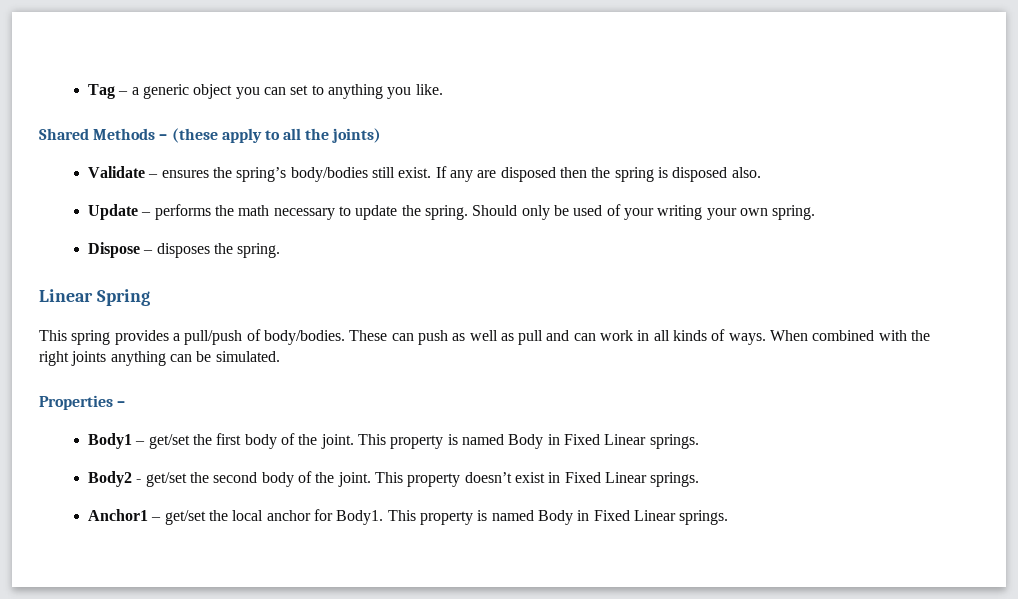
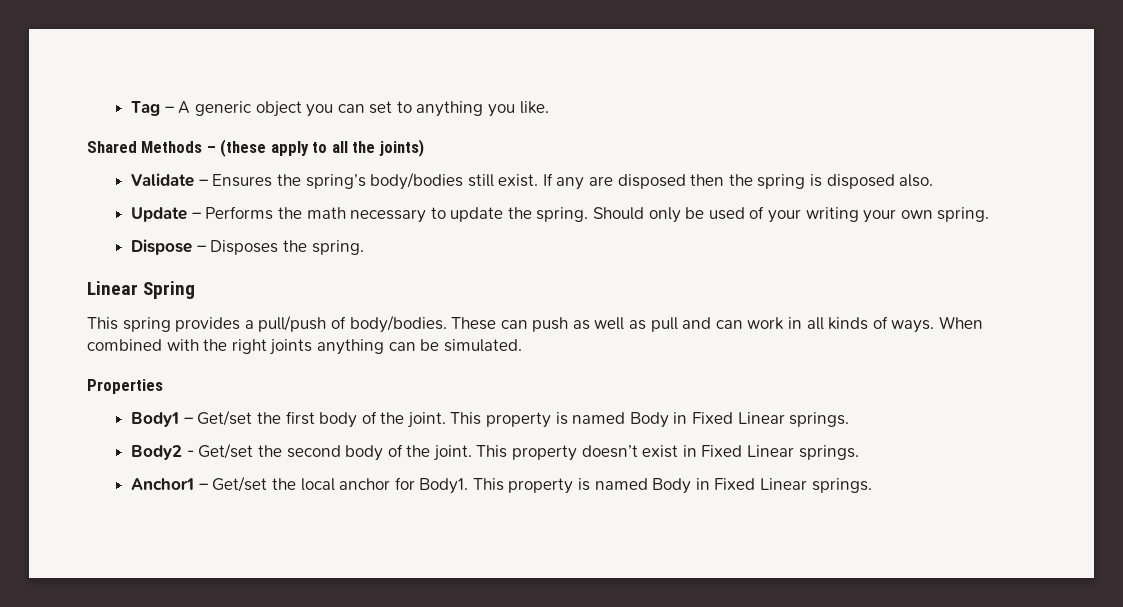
- Tag – a generic object you can set to anything you like.
+ Tag – A generic object you can set to anything you like.
- Validate – ensures the spring’s body/bodies still exist.
+ Validate – Ensures the spring’s body/bodies still exist.
- Update – performs the math necessary to update the spring.
+ Update – Performs the math necessary to update the spring.
- Dispose – disposes the spring.
+ Dispose – Disposes the spring.
- Properties –
+ Properties
- Body1 – get/set the first body of the joint.
+ Body1 – Get/set the first body of the joint.
- Body2 - get/set the second body of the joint.
+ Body2 - Get/set the second body of the joint.
- Anchor1 – get/set the local anchor for Body1.
+ Anchor1 – Get/set the local anchor for Body1.

